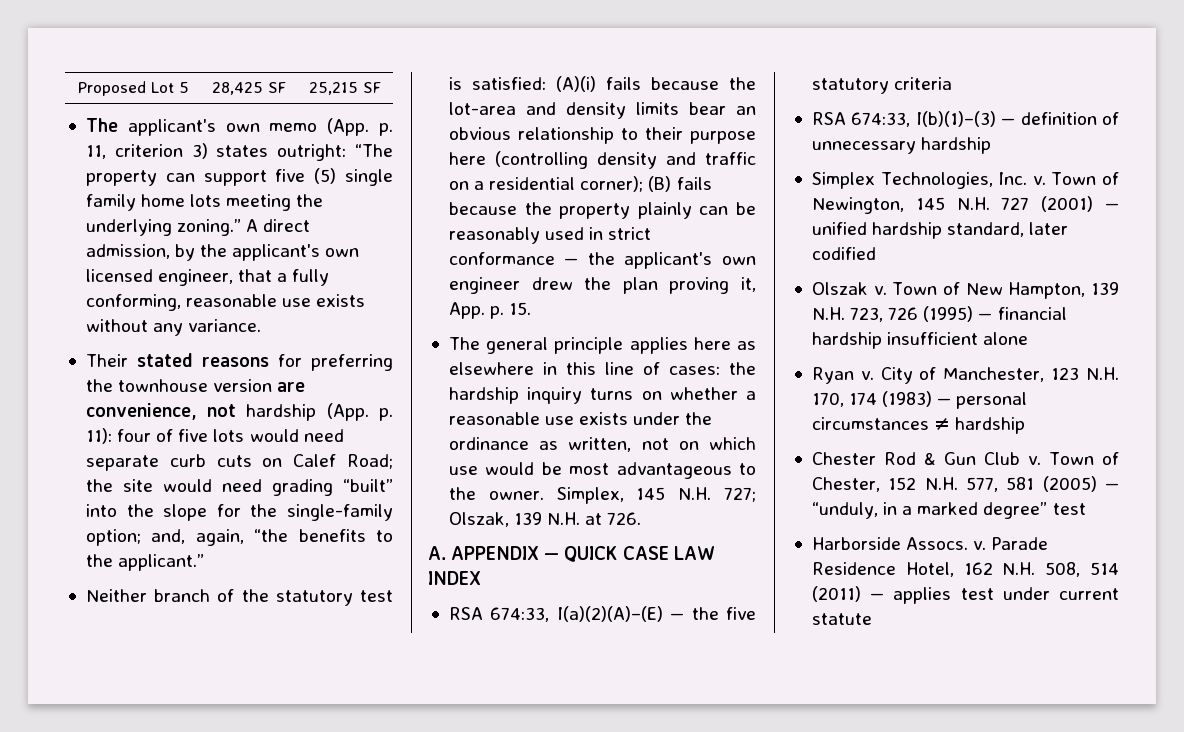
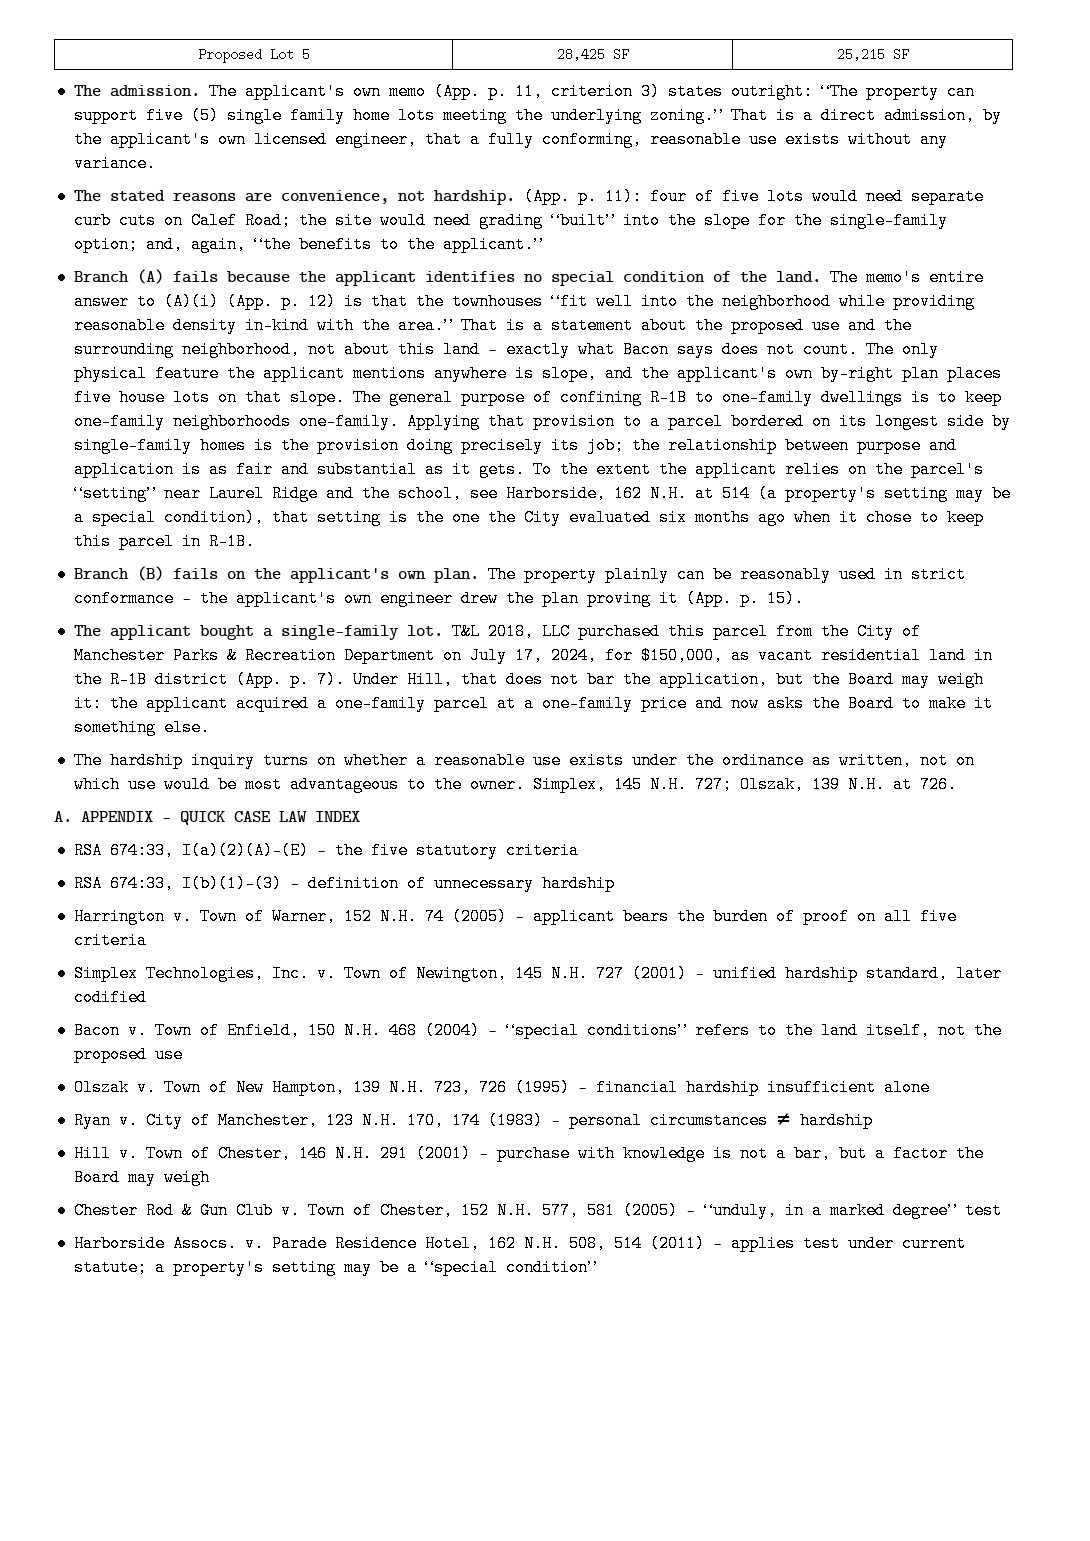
- The applicant's own memo (App. p. 11, criterion 3) states outright: “The property can support five (5) single family home lots meeting the underlying zoning.”
+ The admission. The applicant's own memo (App. p. 11, criterion 3) states outright: “The property can support five (5) single family home lots meeting the underlying zoning.”
- A direct admission, by the applicant's own licensed engineer, that a fully conforming, reasonable use exists without any variance.
+ That is a direct admission, by the applicant's own licensed engineer, that a fully conforming, reasonable use exists without any variance.
- Their stated reasons for preferring the townhouse version are convenience, not hardship (App. p. 11): four of five lots would need separate curb cuts on Calef Road; the site would need grading “built” into the slope for the single-family option; and, again, “the benefits to the applicant.”
+ The stated reasons are convenience, not hardship. (App. p. 11): four of five lots would need separate curb cuts on Calef Road; the site would need grading “built” into the slope for the single-family option; and, again, “the benefits to the applicant.”
- Neither branch of the statutory test is satisfied: (A)(i) fails because the lot-area and density limits bear an obvious relationship to their purpose here (controlling density and traffic on a residential corner); (B) fails because the property plainly can be reasonably used in strict conformance — the applicant's own engineer drew the plan proving it, App. p. 15.
- The general principle applies here as elsewhere in this line of cases: the hardship inquiry turns on whether a reasonable use exists under the ordinance as written, not on which use would be most advantageous to the owner.
+ Branch (A) fails because the applicant identifies no special condition of the land. The memo's entire answer to (A)(i) (App. p. 12) is that the townhouses “fit well into the neighborhood while providing reasonable density in-kind with the area.” That is a statement about the proposed use and the surrounding neighborhood, not about this land — exactly what Bacon says does not count. The only physical feature the applicant mentions anywhere is slope, and the applicant's own by-right plan places five house lots on that slope. The general purpose of confining R-1B to one-family dwellings is to keep one-family neighborhoods one-family. Applying that provision to a parcel bordered on its longest side by single-family homes is the provision doing precisely its job; the relationship between purpose and application is as fair and substantial as it gets. To the extent the applicant relies on the parcel's “setting” near Laurel Ridge and the school, see Harborside, 162 N.H. at 514 (a property's setting may be a special condition), that setting is the one the City evaluated six months ago when it chose to keep this parcel in R-1B.
+ Branch (B) fails on the applicant's own plan. The property plainly can be reasonably used in strict conformance — the applicant's own engineer drew the plan proving it (App. p. 15).
+ The applicant bought a single-family lot. T&L 2018, LLC purchased this parcel from the City of Manchester Parks & Recreation Department on July 17, 2024, for $150,000, as vacant residential land in the R-1B district (App. p. 7). Under Hill, that does not bar the application, but the Board may weigh it: the applicant acquired a one-family parcel at a one-family price and now asks the Board to make it something else.
+ The hardship inquiry turns on whether a reasonable use exists under the ordinance as written, not on which use would be most advantageous to the owner.
+ Harrington v. Town of Warner, 152 N.H. 74 (2005) — applicant bears the burden of proof on all five criteria
+ Bacon v. Town of Enfield, 150 N.H. 468 (2004) — “special conditions” refers to the land itself, not the proposed use
+ Hill v. Town of Chester, 146 N.H. 291 (2001) — purchase with knowledge is not a bar, but a factor the Board may weigh
- Parade Residence Hotel, 162 N.H. 508, 514 (2011) — applies test under current statute
+ Parade Residence Hotel, 162 N.H. 508, 514 (2011) — applies test under current statute; a property's setting may be a “special condition”

